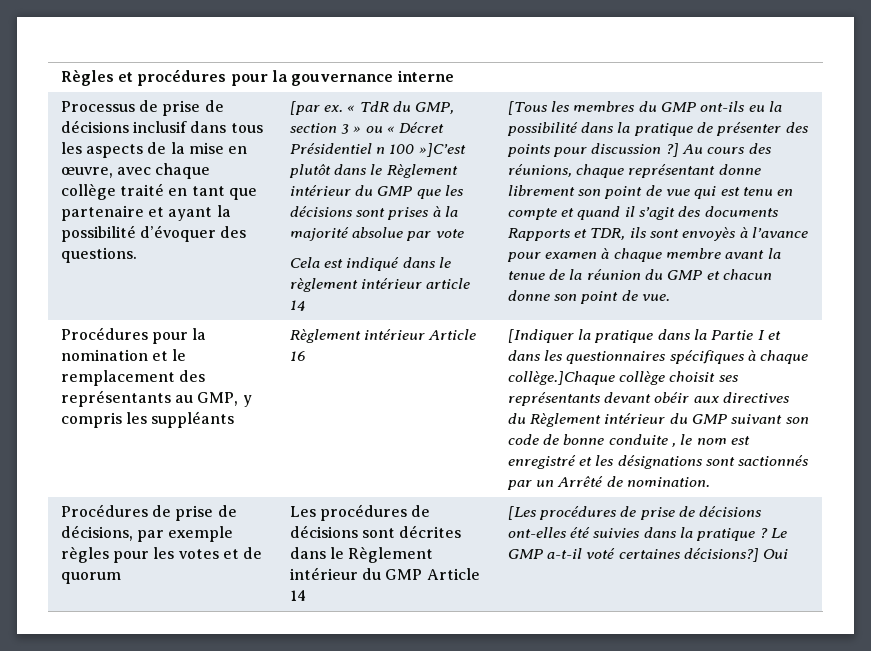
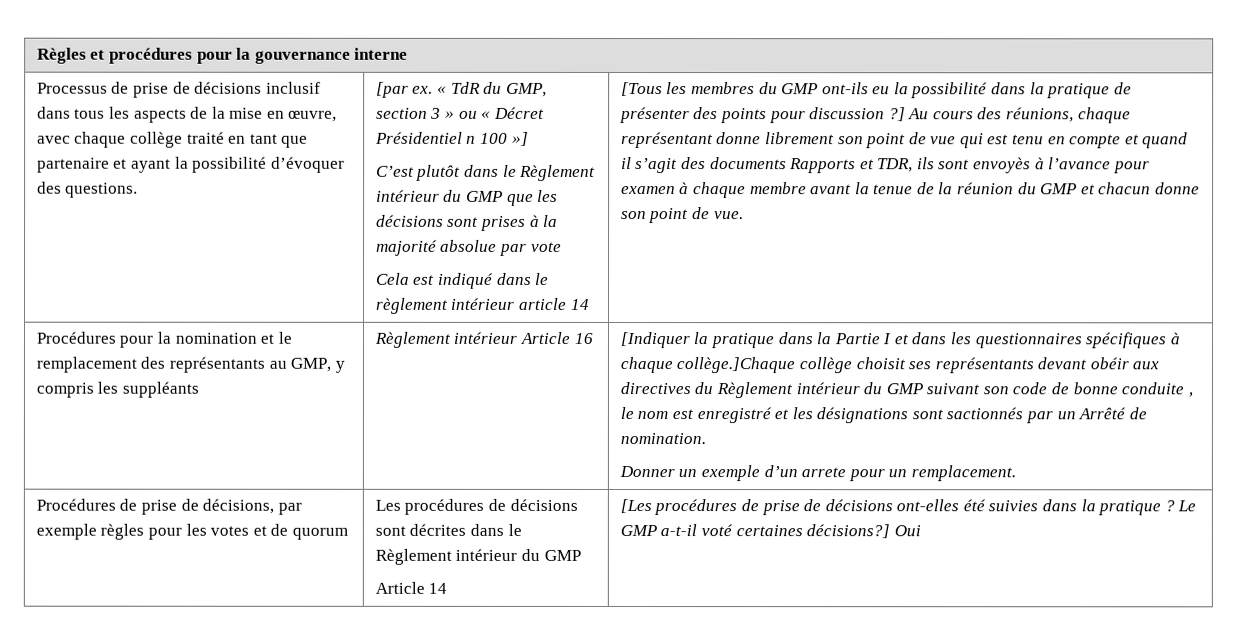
- « TdR du GMP, section 3 » ou « Décret Présidentiel n 100 »]C’est plutôt dans le Règlement intérieur du GMP que les décisions sont prises à la majorité absolue par vote
+ « TdR du GMP, section 3 » ou « Décret Présidentiel n 100 »]
+ C’est plutôt dans le Règlement intérieur du GMP que les décisions sont prises à la majorité absolue par vote
+ Donner un exemple d’un arrete pour un remplacement.
- Les procédures de décisions sont décrites dans le Règlement intérieur du GMP Article 14
+ Les procédures de décisions sont décrites dans le Règlement intérieur du GMP
+ Article 14

